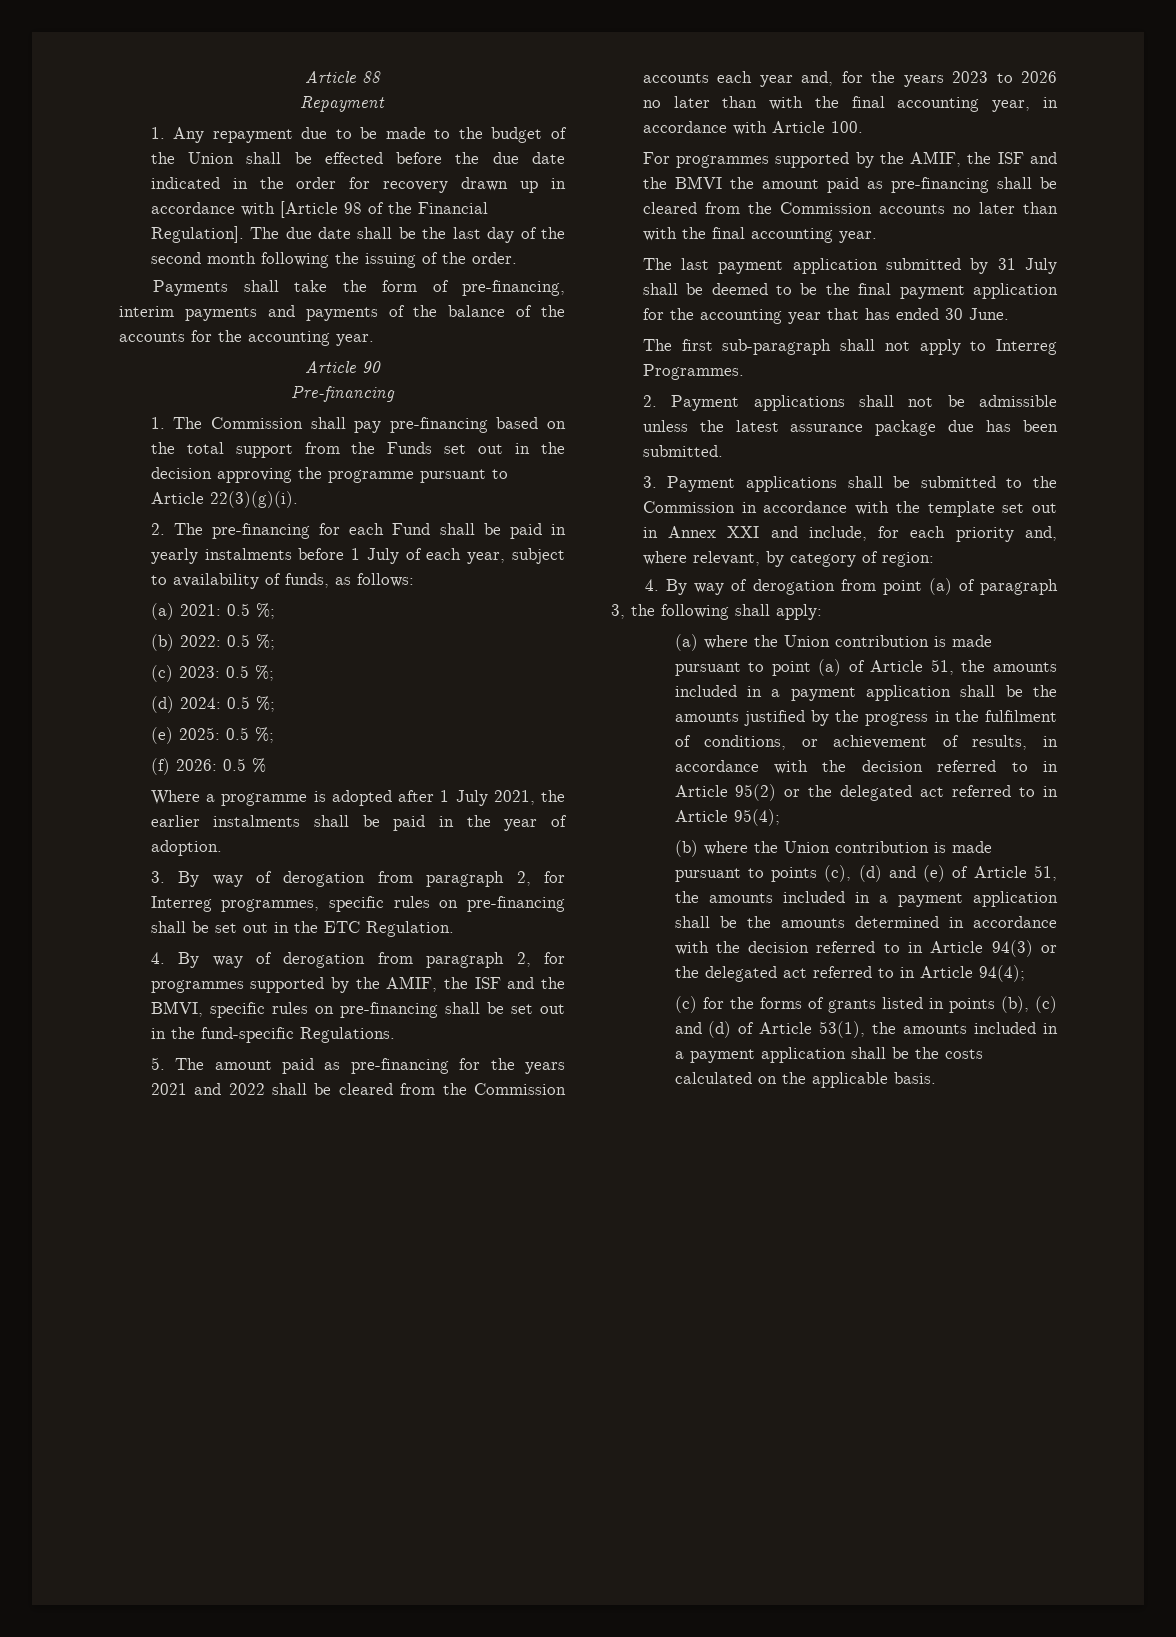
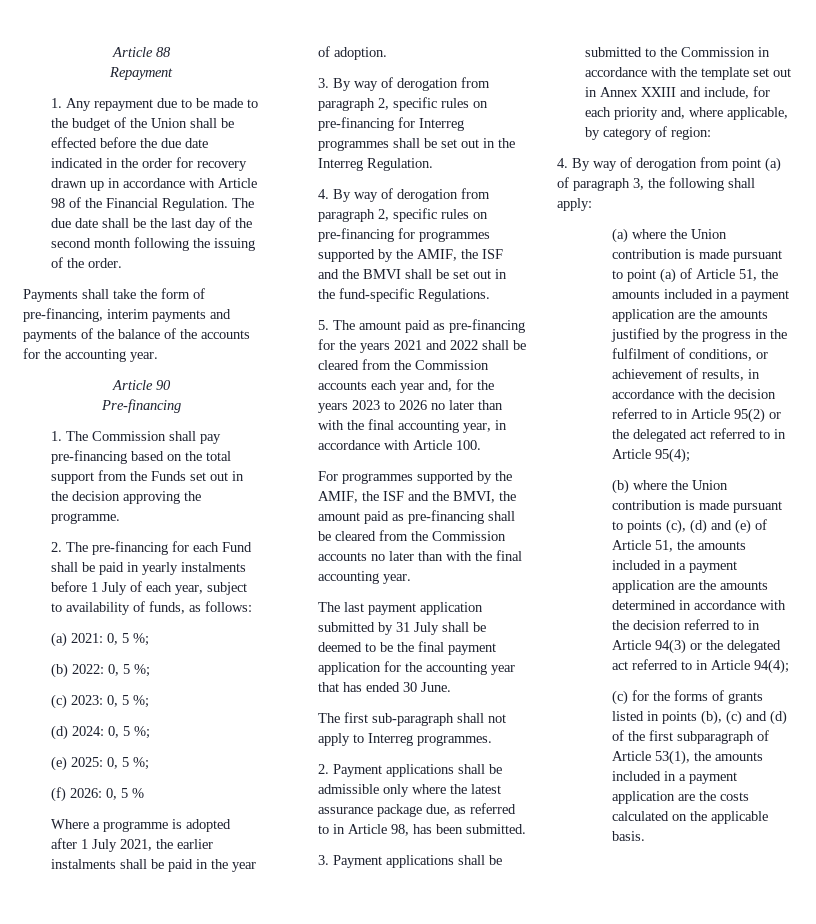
- 1. Any repayment due to be made to the budget of the Union shall be effected before the due date indicated in the order for recovery drawn up in accordance with [Article 98 of the Financial Regulation].
+ 1. Any repayment due to be made to the budget of the Union shall be effected before the due date indicated in the order for recovery drawn up in accordance with Article 98 of the Financial Regulation.
- 1. The Commission shall pay pre-financing based on the total support from the Funds set out in the decision approving the programme pursuant to Article 22(3)(g)(i).
+ 1. The Commission shall pay pre-financing based on the total support from the Funds set out in the decision approving the programme.
- (a) 2021: 0.5 %;
+ (a) 2021: 0, 5 %;
- (b) 2022: 0.5 %;
+ (b) 2022: 0, 5 %;
- (c) 2023: 0.5 %;
+ (c) 2023: 0, 5 %;
- (d) 2024: 0.5 %;
+ (d) 2024: 0, 5 %;
- (e) 2025: 0.5 %;
+ (e) 2025: 0, 5 %;
- (f) 2026: 0.5 %
+ (f) 2026: 0, 5 %
- 3. By way of derogation from paragraph 2, for Interreg programmes, specific rules on pre-financing shall be set out in the ETC Regulation.
+ 3. By way of derogation from paragraph 2, specific rules on pre-financing for Interreg programmes shall be set out in the Interreg Regulation.
- 4. By way of derogation from paragraph 2, for programmes supported by the AMIF, the ISF and the BMVI, specific rules on pre-financing shall be set out in the fund-specific Regulations.
+ 4. By way of derogation from paragraph 2, specific rules on pre-financing for programmes supported by the AMIF, the ISF and the BMVI shall be set out in the fund-specific Regulations.
- For programmes supported by the AMIF, the ISF and the BMVI the amount paid as pre-financing shall be cleared from the Commission accounts no later than with the final accounting year.
+ For programmes supported by the AMIF, the ISF and the BMVI, the amount paid as pre-financing shall be cleared from the Commission accounts no later than with the final accounting year.
- The first sub-paragraph shall not apply to Interreg Programmes.
+ The first sub-paragraph shall not apply to Interreg programmes.
- 2. Payment applications shall not be admissible unless the latest assurance package due has been submitted.
+ 2. Payment applications shall be admissible only where the latest assurance package due, as referred to in Article 98, has been submitted.
- 3. Payment applications shall be submitted to the Commission in accordance with the template set out in Annex XXI and include, for each priority and, where relevant, by category of region:
+ 3. Payment applications shall be submitted to the Commission in accordance with the template set out in Annex XXIII and include, for each priority and, where applicable, by category of region:
- (a) where the Union contribution is made pursuant to point (a) of Article 51, the amounts included in a payment application shall be the amounts justified by the progress in the fulfilment of conditions, or achievement of results, in accordance with the decision referred to in Article 95(2) or the delegated act referred to in Article 95(4);
+ (a) where the Union contribution is made pursuant to point (a) of Article 51, the amounts included in a payment application are the amounts justified by the progress in the fulfilment of conditions, or achievement of results, in accordance with the decision referred to in Article 95(2) or the delegated act referred to in Article 95(4);
- (b) where the Union contribution is made pursuant to points (c), (d) and (e) of Article 51, the amounts included in a payment application shall be the amounts determined in accordance with the decision referred to in Article 94(3) or the delegated act referred to in Article 94(4);
+ (b) where the Union contribution is made pursuant to points (c), (d) and (e) of Article 51, the amounts included in a payment application are the amounts determined in accordance with the decision referred to in Article 94(3) or the delegated act referred to in Article 94(4);
- (c) for the forms of grants listed in points (b), (c) and (d) of Article 53(1), the amounts included in a payment application shall be the costs calculated on the applicable basis.
+ (c) for the forms of grants listed in points (b), (c) and (d) of the first subparagraph of Article 53(1), the amounts included in a payment application are the costs calculated on the applicable basis.

